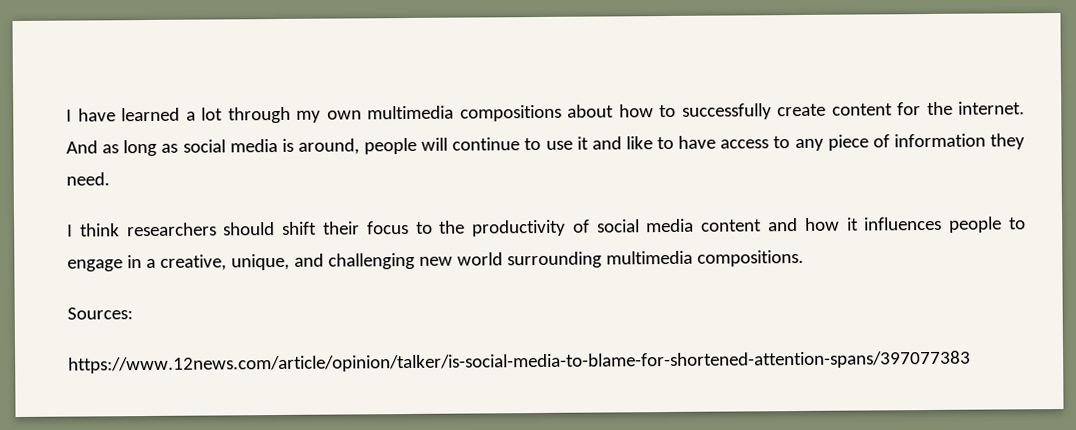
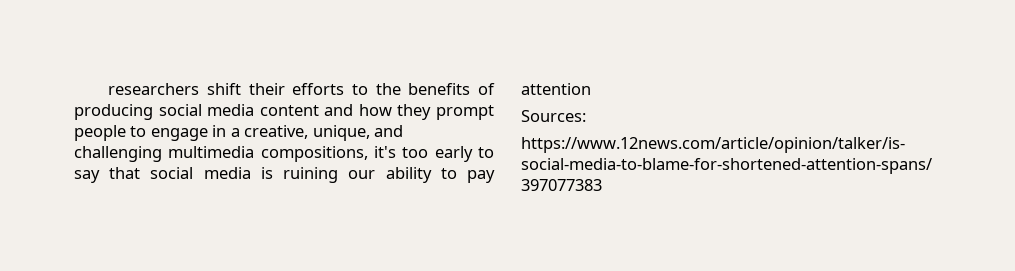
- I have learned a lot through my own multimedia compositions about how to successfully create content for the internet. And as long as social media is around, people will continue to use it and like to have access to any piece of information they need.
- I think researchers should shift their focus to the productivity of social media content and how it influences people to engage in a creative, unique, and challenging new world surrounding multimedia compositions.
+ researchers shift their efforts to the benefits of producing social media content and how they prompt people to engage in a creative, unique, and challenging multimedia compositions, it's too early to say that social media is ruining our ability to pay attention

